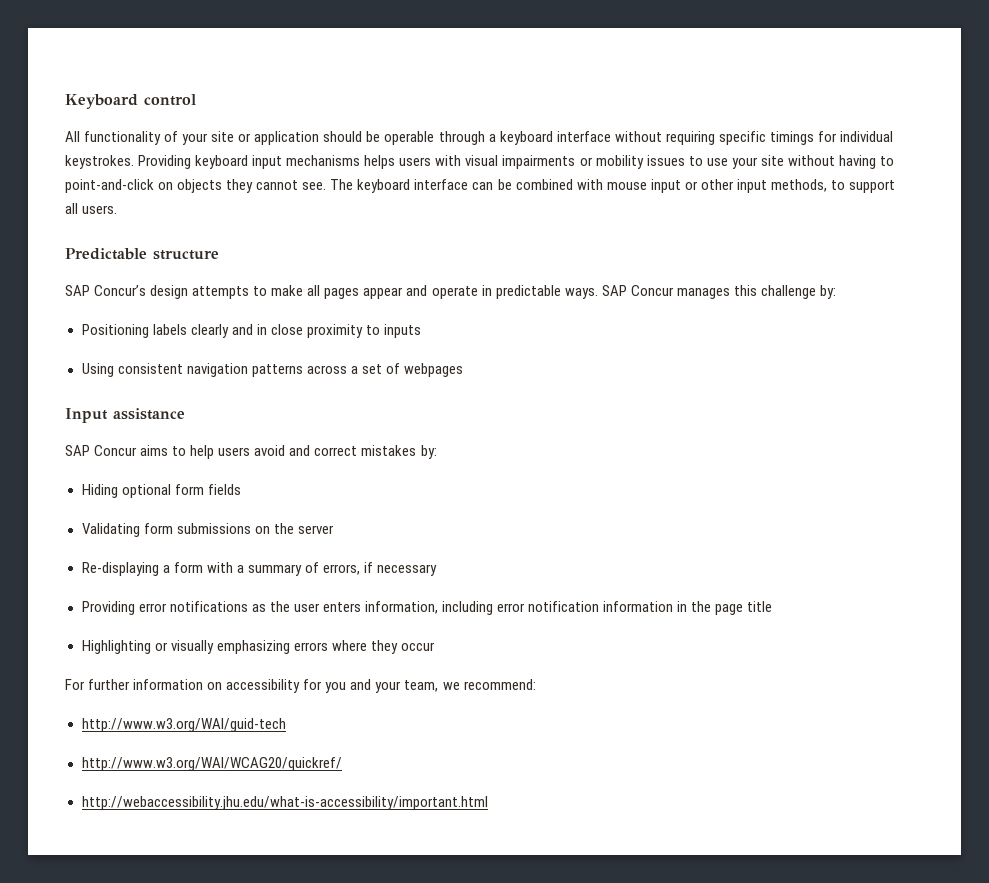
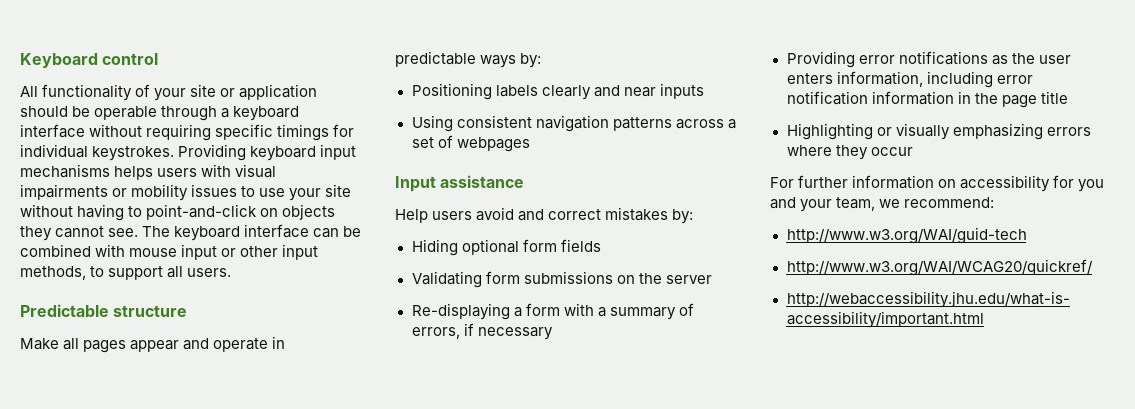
- SAP Concur’s design attempts to make all pages appear and operate in predictable ways. SAP Concur manages this challenge by:
+ Make all pages appear and operate in predictable ways by:
- Positioning labels clearly and in close proximity to inputs
+ Positioning labels clearly and near inputs
- SAP Concur aims to help users avoid and correct mistakes by:
+ Help users avoid and correct mistakes by:

